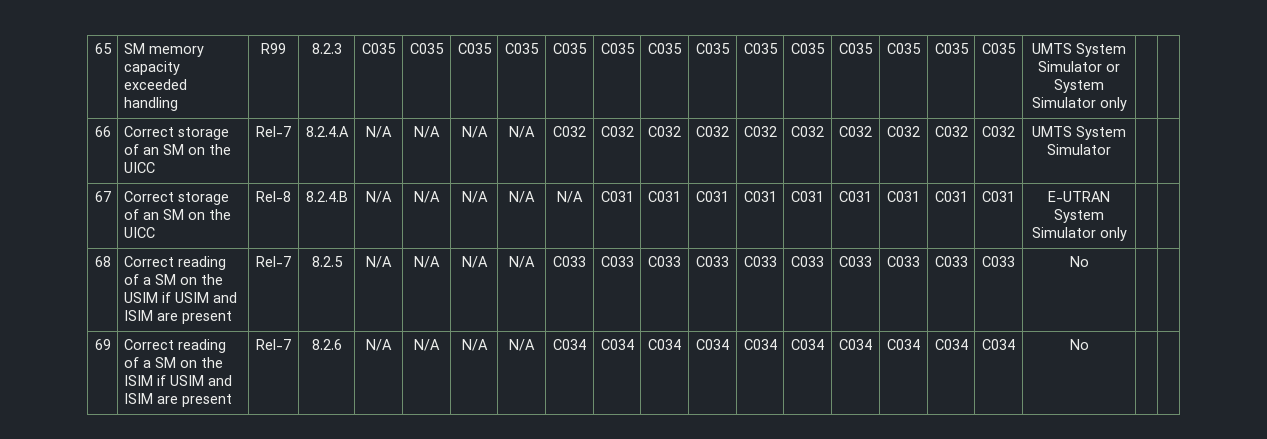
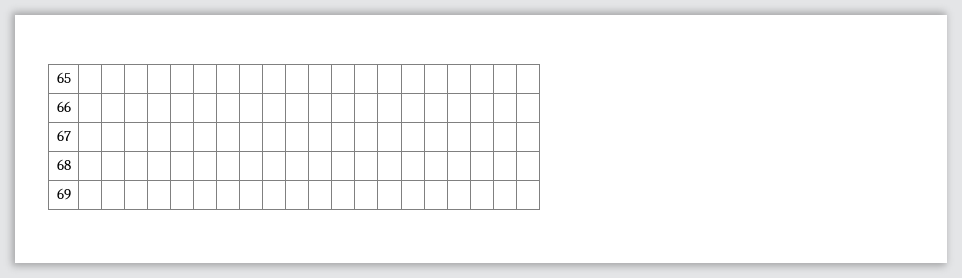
- 65 | SM memory capacity exceeded handling | R99 | 8.2.3 | C035 | C035 | C035 | C035 | C035 | C035 | C035 | C035 | C035 | C035 | C035 | C035 | C035 | C035 | UMTS System Simulator or System Simulator only | |
- 66 | Correct storage of an SM on the UICC | Rel-7 | 8.2.4.A | N/A | N/A | N/A | N/A | C032 | C032 | C032 | C032 | C032 | C032 | C032 | C032 | C032 | C032 | UMTS System Simulator | |
- 67 | Correct storage of an SM on the UICC | Rel-8 | 8.2.4.B | N/A | N/A | N/A | N/A | N/A | C031 | C031 | C031 | C031 | C031 | C031 | C031 | C031 | C031 | E-UTRAN System Simulator only | |
- 68 | Correct reading of a SM on the USIM if USIM and ISIM are present | Rel-7 | 8.2.5 | N/A | N/A | N/A | N/A | C033 | C033 | C033 | C033 | C033 | C033 | C033 | C033 | C033 | C033 | No | |
- 69 | Correct reading of a SM on the ISIM if USIM and ISIM are present | Rel-7 | 8.2.6 | N/A | N/A | N/A | N/A | C034 | C034 | C034 | C034 | C034 | C034 | C034 | C034 | C034 | C034 | No | |
+ 65 | | | | | | | | | | | | | | | | | | | |
+ 66 | | | | | | | | | | | | | | | | | | | |
+ 67 | | | | | | | | | | | | | | | | | | | |
+ 68 | | | | | | | | | | | | | | | | | | | |
+ 69 | | | | | | | | | | | | | | | | | | | |

